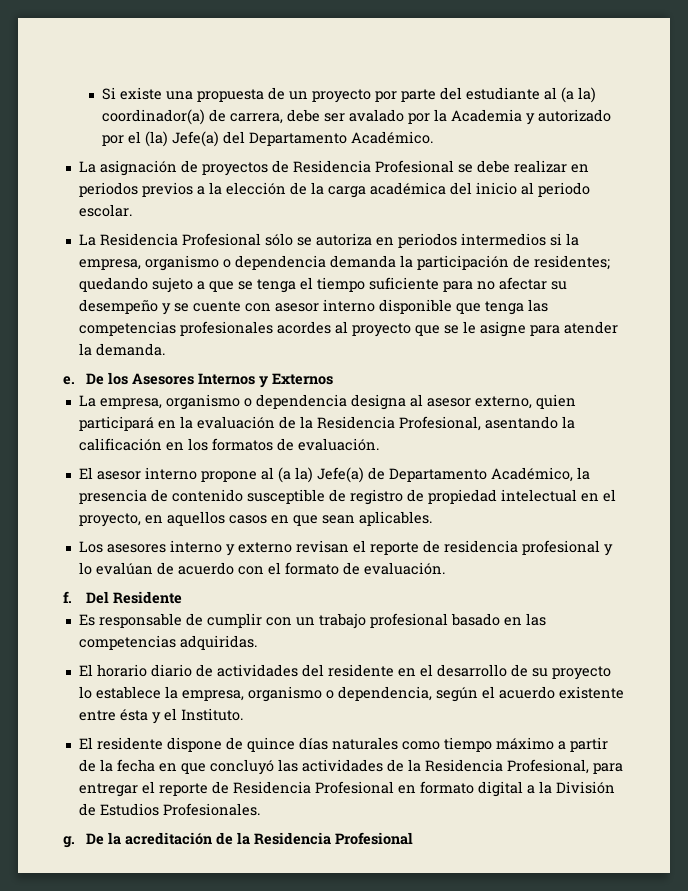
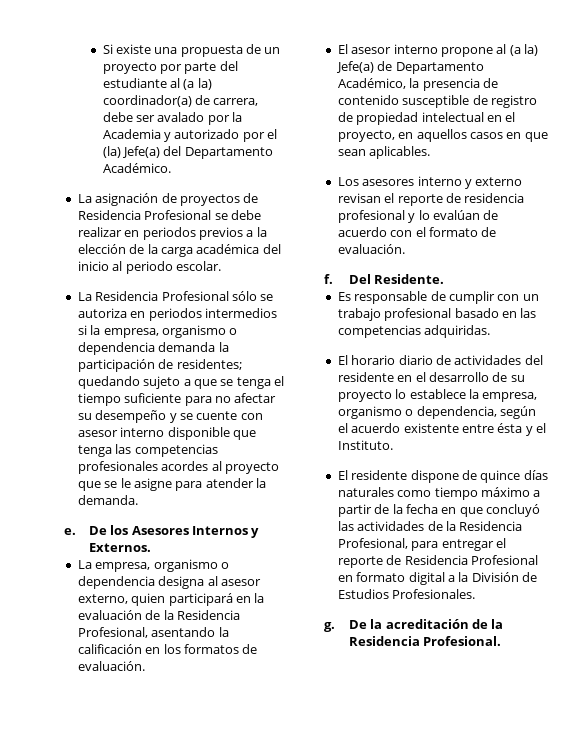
- De los Asesores Internos y Externos
+ De los Asesores Internos y Externos.
- Del Residente
+ Del Residente.
- De la acreditación de la Residencia Profesional
+ De la acreditación de la Residencia Profesional.

